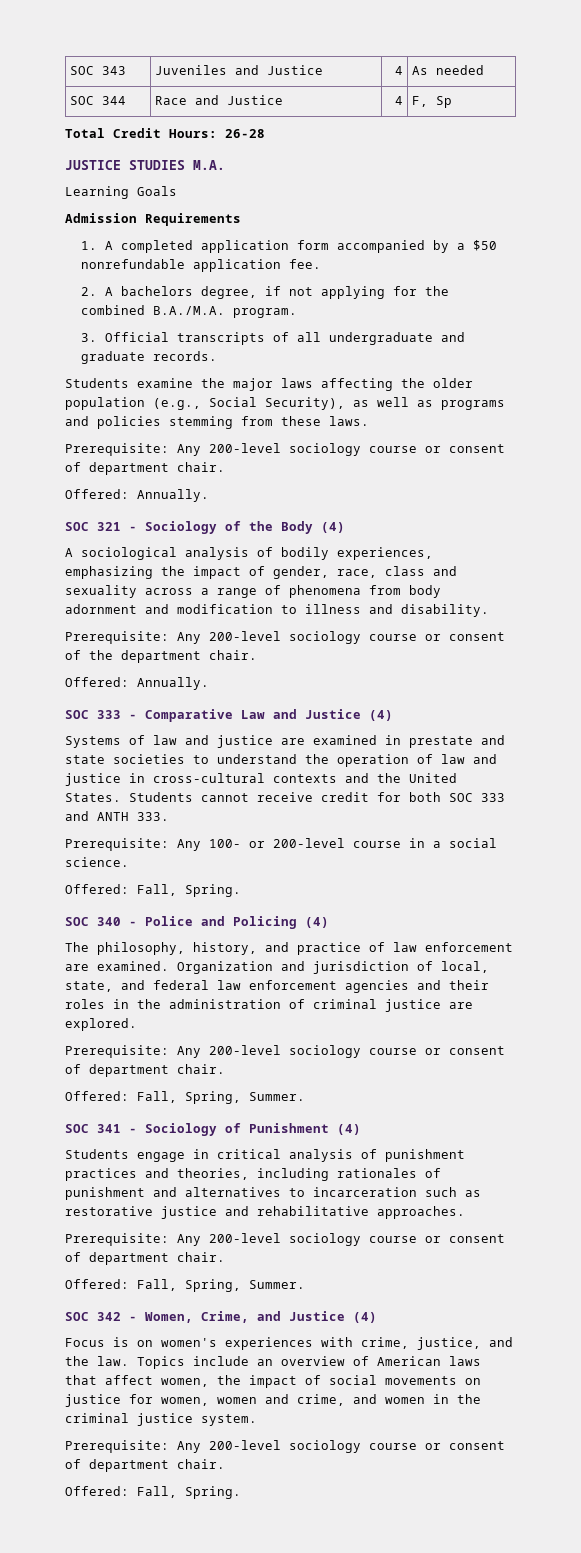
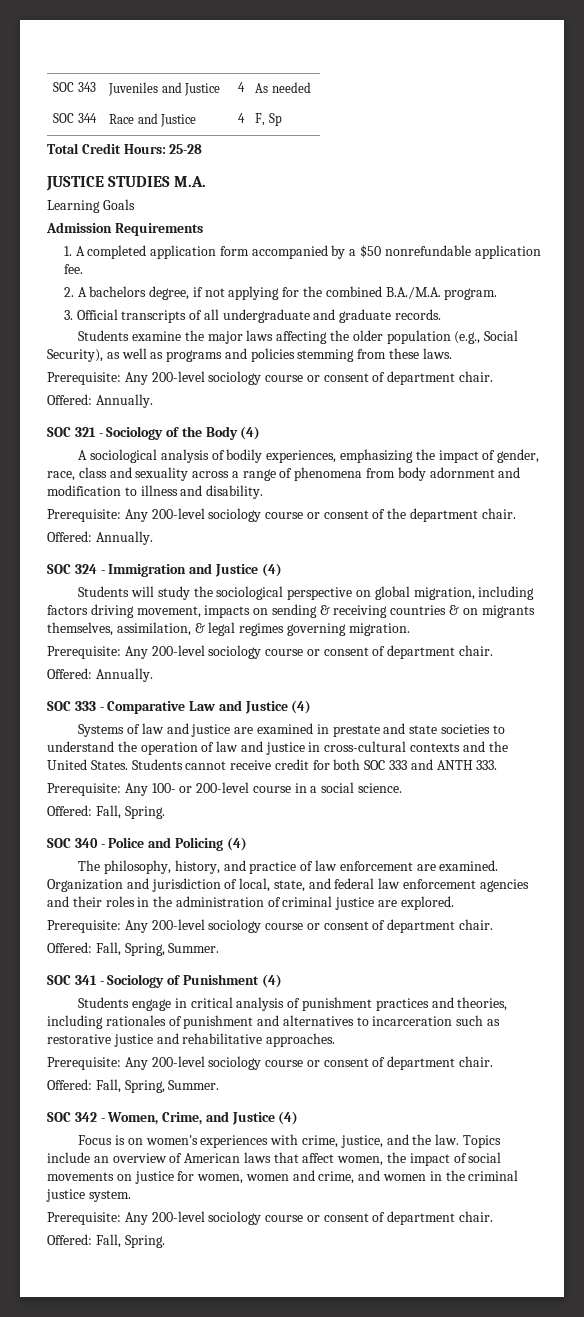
- Total Credit Hours: 26-28
+ Total Credit Hours: 25-28
+ SOC 324 - Immigration and Justice (4)
+ Students will study the sociological perspective on global migration, including factors driving movement, impacts on sending & receiving countries & on migrants themselves, assimilation, & legal regimes governing migration.
+ Prerequisite: Any 200-level sociology course or consent of department chair.
+ Offered: Annually.

